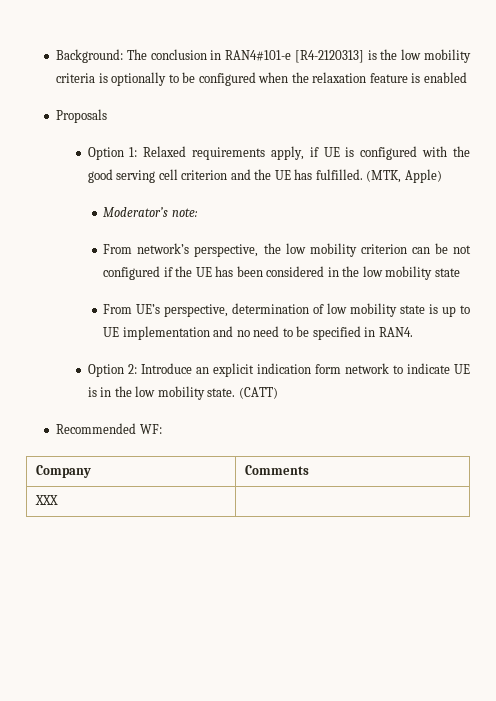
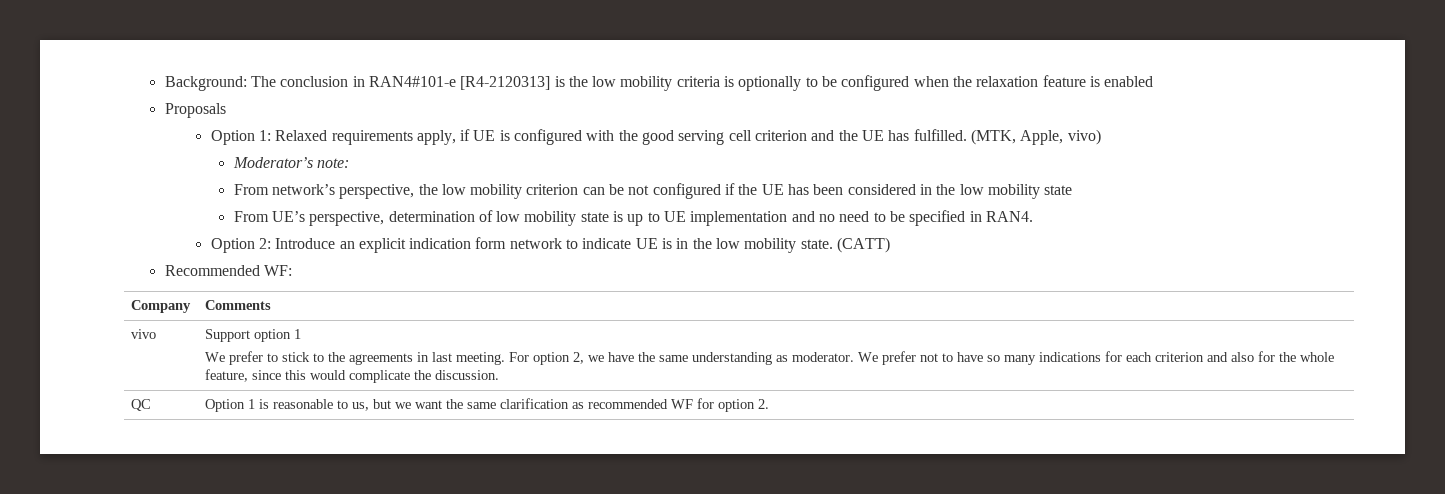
- (MTK, Apple)
+ (MTK, Apple, vivo)
- XXX
+ vivo | Support option 1
+ We prefer to stick to the agreements in last meeting. For option 2, we have the same understanding as moderator. We prefer not to have so many indications for each criterion and also for the whole feature, since this would complicate the discussion.
+ QC | Option 1 is reasonable to us, but we want the same clarification as recommended WF for option 2.

